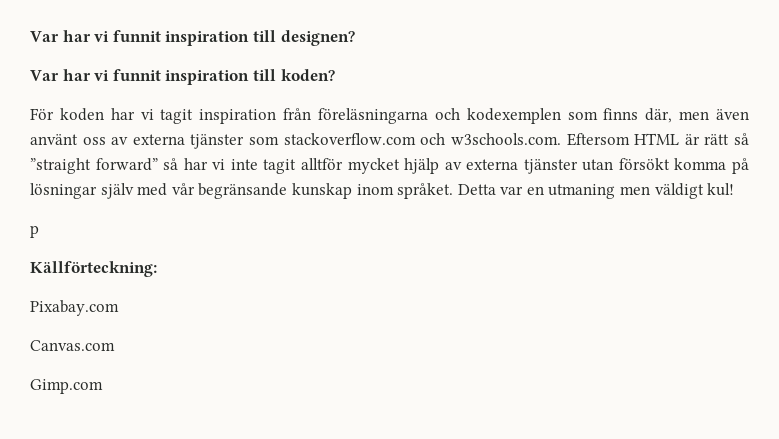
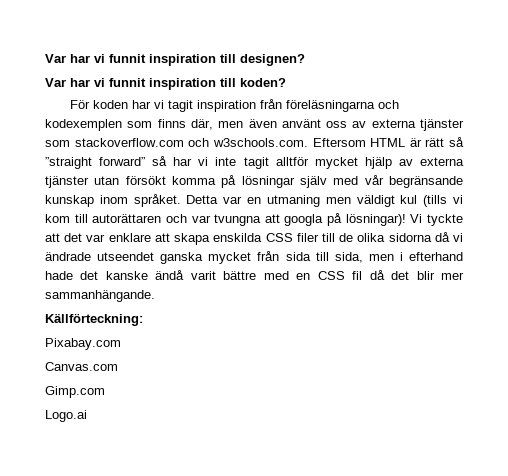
- Detta var en utmaning men väldigt kul!
- p
+ Detta var en utmaning men väldigt kul (tills vi kom till autorättaren och var tvungna att googla på lösningar)! Vi tyckte att det var enklare att skapa enskilda CSS filer till de olika sidorna då vi ändrade utseendet ganska mycket från sida till sida, men i efterhand hade det kanske ändå varit bättre med en CSS fil då det blir mer sammanhängande.
+ Logo.ai

